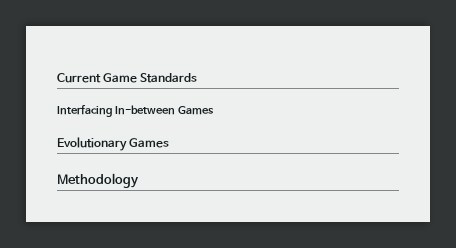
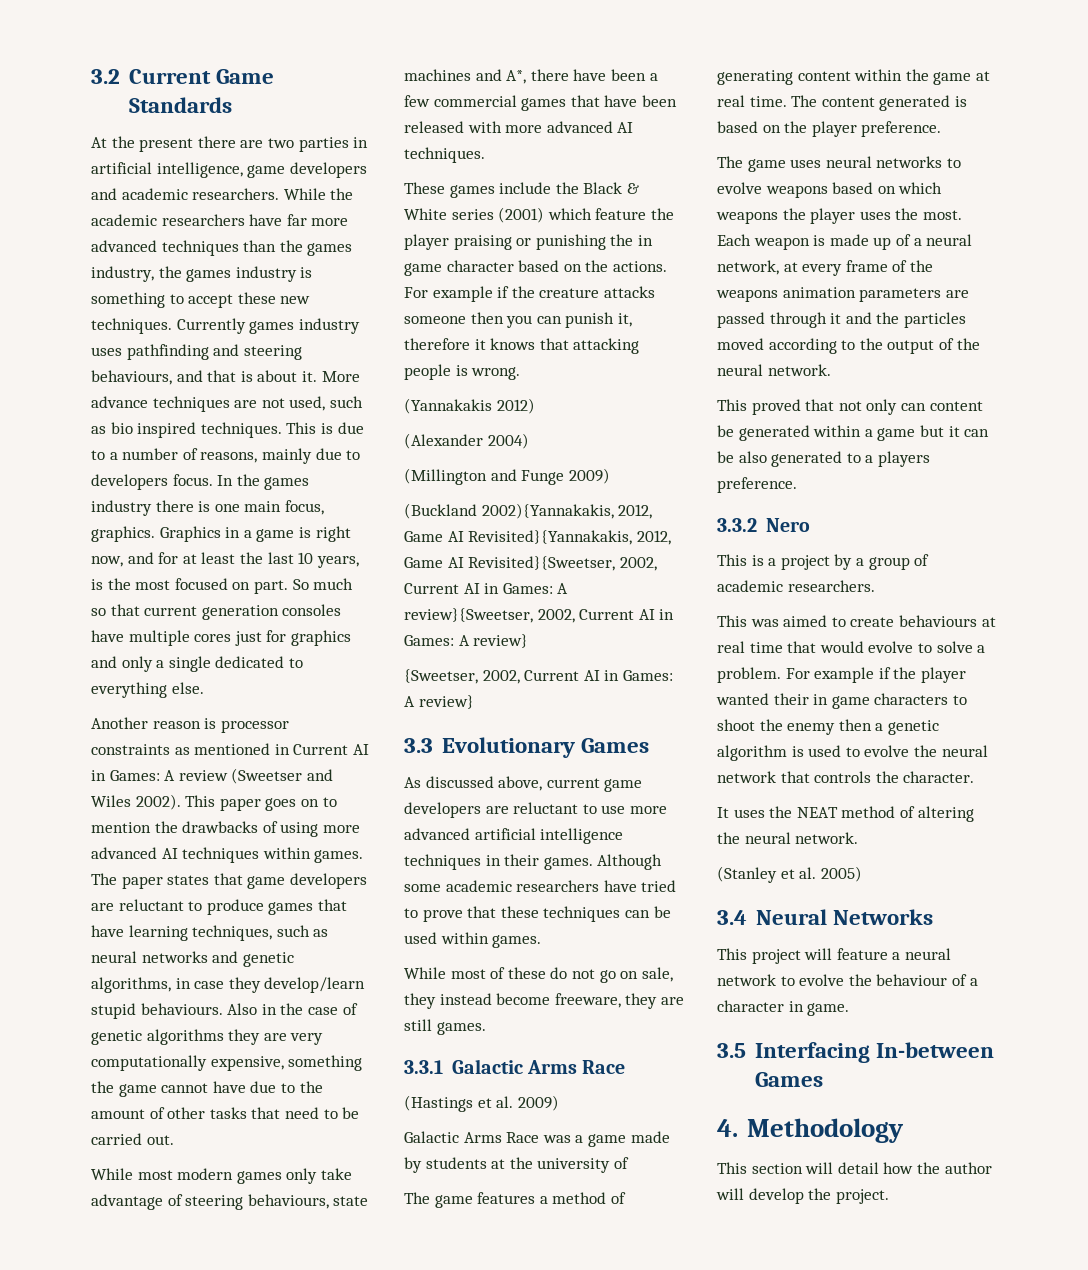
- Current Game Standards
+ 3.2 Current Game Standards
- Interfacing In-between Games
- Evolutionary Games
- Methodology
+ At the present there are two parties in artificial intelligence, game developers and academic researchers. While the academic researchers have far more advanced techniques than the games industry, the games industry is something to accept these new techniques. Currently games industry uses pathfinding and steering behaviours, and that is about it. More advance techniques are not used, such as bio inspired techniques. This is due to a number of reasons, mainly due to developers focus. In the games industry there is one main focus, graphics. Graphics in a game is right now, and for at least the last 10 years, is the most focused on part. So much so that current generation consoles have multiple cores just for graphics and only a single dedicated to everything else.
+ Another reason is processor constraints as mentioned in Current AI in Games: A review (Sweetser and Wiles 2002). This paper goes on to mention the drawbacks of using more advanced AI techniques within games. The paper states that game developers are reluctant to produce games that have learning techniques, such as neural networks and genetic algorithms, in case they develop/learn stupid behaviours. Also in the case of genetic algorithms they are very computationally expensive, something the game cannot have due to the amount of other tasks that need to be carried out.
+ While most modern games only take advantage of steering behaviours, state machines and A*, there have been a few commercial games that have been released with more advanced AI techniques.
+ These games include the Black & White series (2001) which feature the player praising or punishing the in game character based on the actions. For example if the creature attacks someone then you can punish it, therefore it knows that attacking people is wrong.
+ (Yannakakis 2012)
+ (Alexander 2004)
+ (Millington and Funge 2009)
+ (Buckland 2002){Yannakakis, 2012, Game AI Revisited}{Yannakakis, 2012, Game AI Revisited}{Sweetser, 2002, Current AI in Games: A review}{Sweetser, 2002, Current AI in Games: A review}
+ {Sweetser, 2002, Current AI in Games: A review}
+ 3.3 Evolutionary Games
+ As discussed above, current game developers are reluctant to use more advanced artificial intelligence techniques in their games. Although some academic researchers have tried to prove that these techniques can be used within games.
+ While most of these do not go on sale, they instead become freeware, they are still games.
+ 3.3.1 Galactic Arms Race
+ (Hastings et al. 2009)
+ Galactic Arms Race was a game made by students at the university of
+ The game features a method of generating content within the game at real time. The content generated is based on the player preference.
+ The game uses neural networks to evolve weapons based on which weapons the player uses the most. Each weapon is made up of a neural network, at every frame of the weapons animation parameters are passed through it and the particles moved according to the output of the neural network.
+ This proved that not only can content be generated within a game but it can be also generated to a players preference.
+ 3.3.2 Nero
+ This is a project by a group of academic researchers.
+ This was aimed to create behaviours at real time that would evolve to solve a problem. For example if the player wanted their in game characters to shoot the enemy then a genetic algorithm is used to evolve the neural network that controls the character.
+ It uses the NEAT method of altering the neural network.
+ (Stanley et al. 2005)
+ 3.4 Neural Networks
+ This project will feature a neural network to evolve the behaviour of a character in game.
+ 3.5 Interfacing In-between Games
+ 4. Methodology
+ This section will detail how the author will develop the project.

